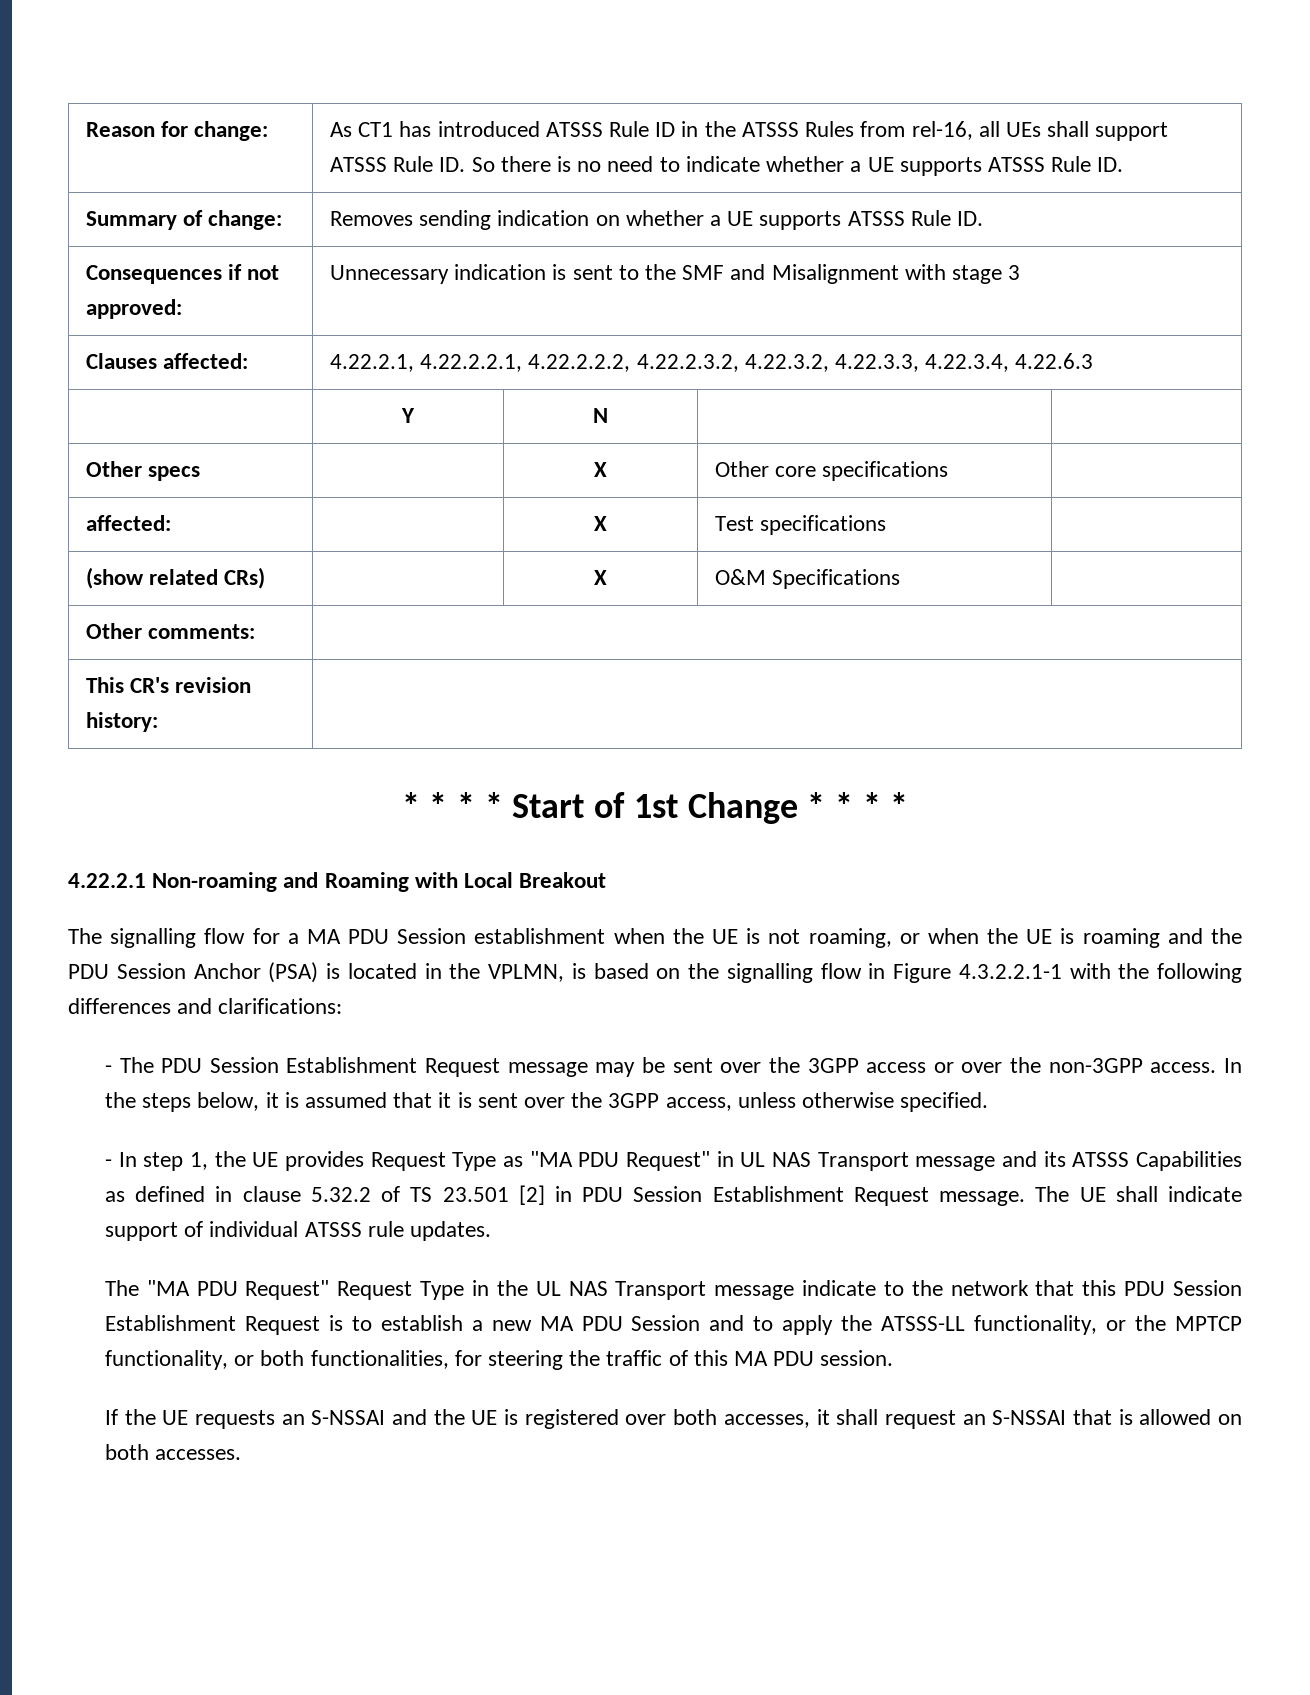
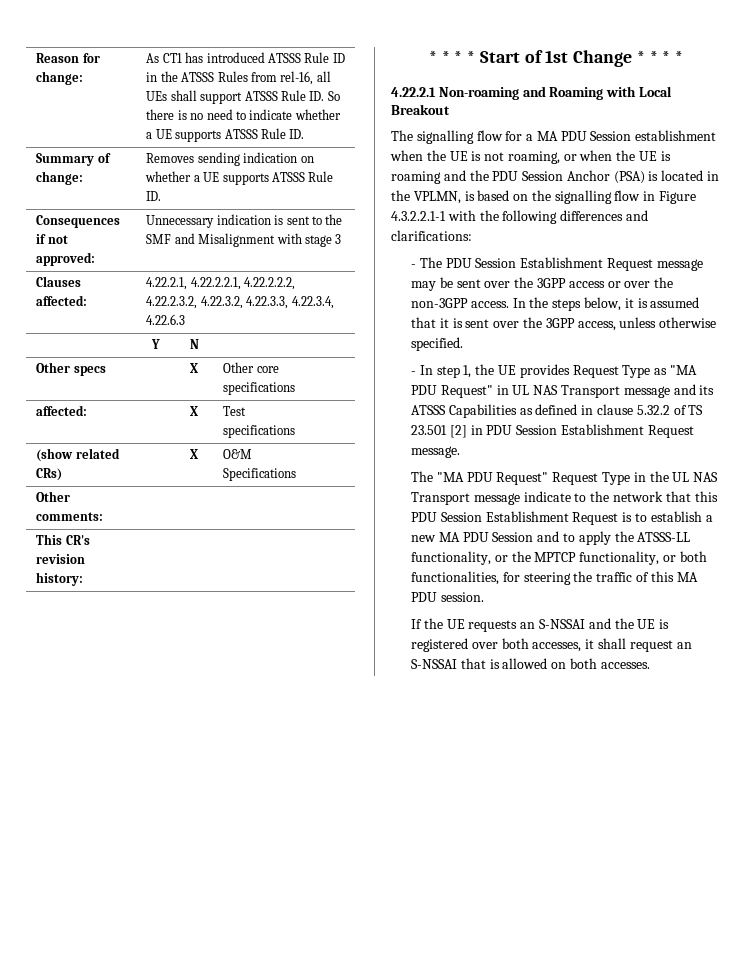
- The UE shall indicate support of individual ATSSS rule updates.

